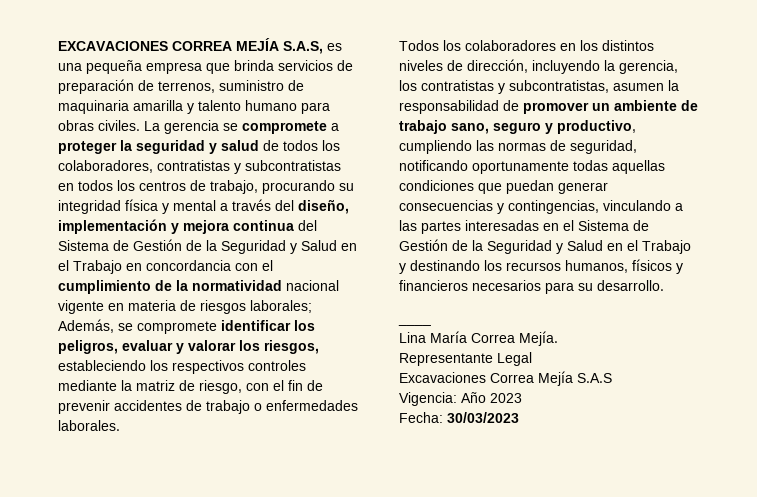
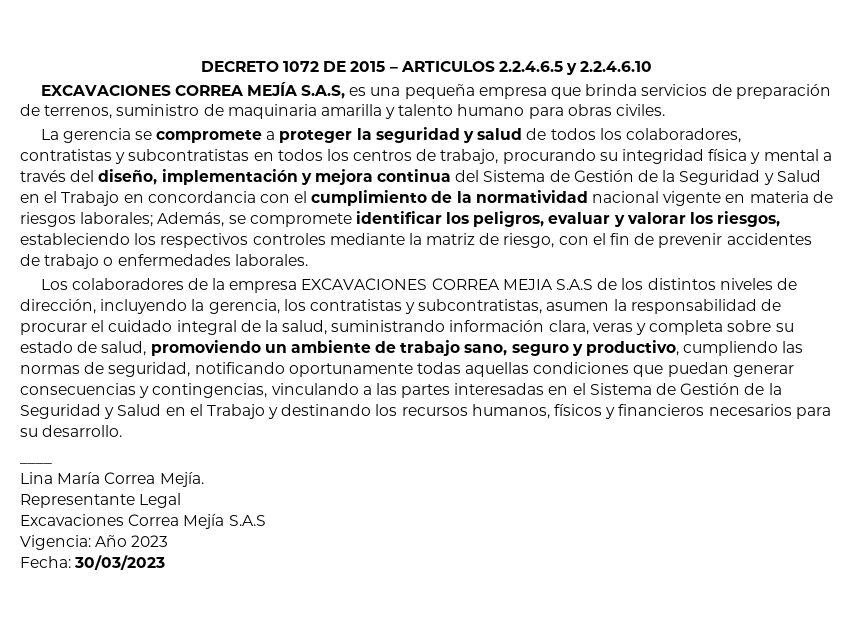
+ DECRETO 1072 DE 2015 – ARTICULOS 2.2.4.6.5 y 2.2.4.6.10
- EXCAVACIONES CORREA MEJÍA S.A.S, es una pequeña empresa que brinda servicios de preparación de terrenos, suministro de maquinaria amarilla y talento humano para obras civiles. La gerencia se compromete a proteger la seguridad y salud de todos los colaboradores, contratistas y subcontratistas en todos los centros de trabajo, procurando su integridad física y mental a través del diseño, implementación y mejora continua del Sistema de Gestión de la Seguridad y Salud en el Trabajo en concordancia con el cumplimiento de la normatividad nacional vigente en materia de riesgos laborales;
+ EXCAVACIONES CORREA MEJÍA S.A.S, es una pequeña empresa que brinda servicios de preparación de terrenos, suministro de maquinaria amarilla y talento humano para obras civiles.
+ La gerencia se compromete a proteger la seguridad y salud de todos los colaboradores, contratistas y subcontratistas en todos los centros de trabajo, procurando su integridad física y mental a través del diseño, implementación y mejora continua del Sistema de Gestión de la Seguridad y Salud en el Trabajo en concordancia con el cumplimiento de la normatividad nacional vigente en materia de riesgos laborales;
- Todos los colaboradores en los distintos niveles de dirección, incluyendo la gerencia, los contratistas y subcontratistas, asumen la responsabilidad de promover un ambiente de trabajo sano, seguro y productivo, cumpliendo las normas de seguridad, notificando oportunamente todas aquellas condiciones que puedan generar consecuencias y contingencias, vinculando a las partes interesadas en el Sistema de Gestión de la Seguridad y Salud en el Trabajo y destinando los recursos humanos, físicos y financieros necesarios para su desarrollo.
+ Los colaboradores de la empresa EXCAVACIONES CORREA MEJIA S.A.S de los distintos niveles de dirección, incluyendo la gerencia, los contratistas y subcontratistas, asumen la responsabilidad de procurar el cuidado integral de la salud, suministrando información clara, veras y completa sobre su estado de salud, promoviendo un ambiente de trabajo sano, seguro y productivo, cumpliendo las normas de seguridad, notificando oportunamente todas aquellas condiciones que puedan generar consecuencias y contingencias, vinculando a las partes interesadas en el Sistema de Gestión de la Seguridad y Salud en el Trabajo y destinando los recursos humanos, físicos y financieros necesarios para su desarrollo.

